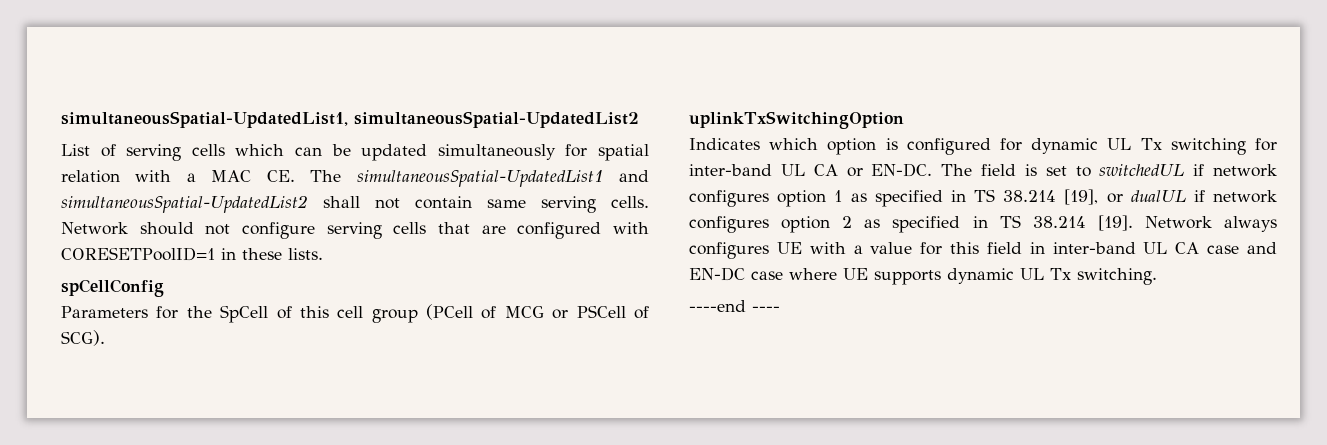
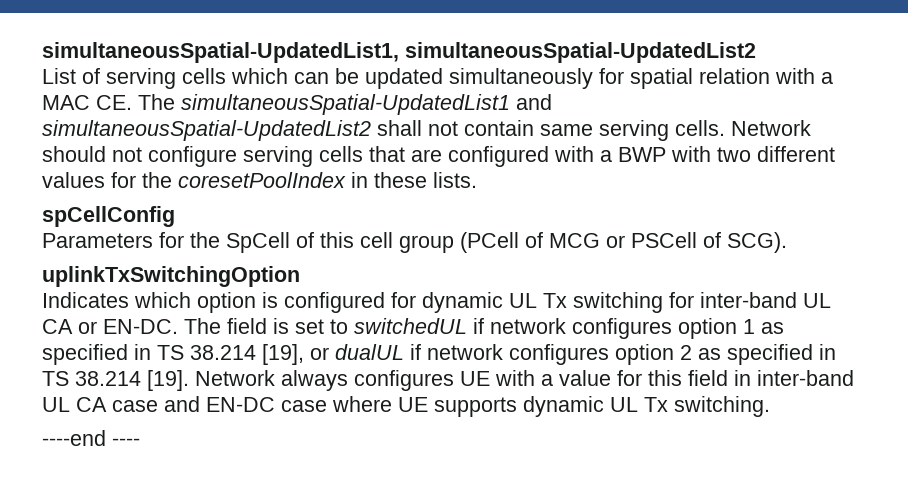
- Network should not configure serving cells that are configured with CORESETPoolID=1 in these lists.
+ Network should not configure serving cells that are configured with a BWP with two different values for the coresetPoolIndex in these lists.

